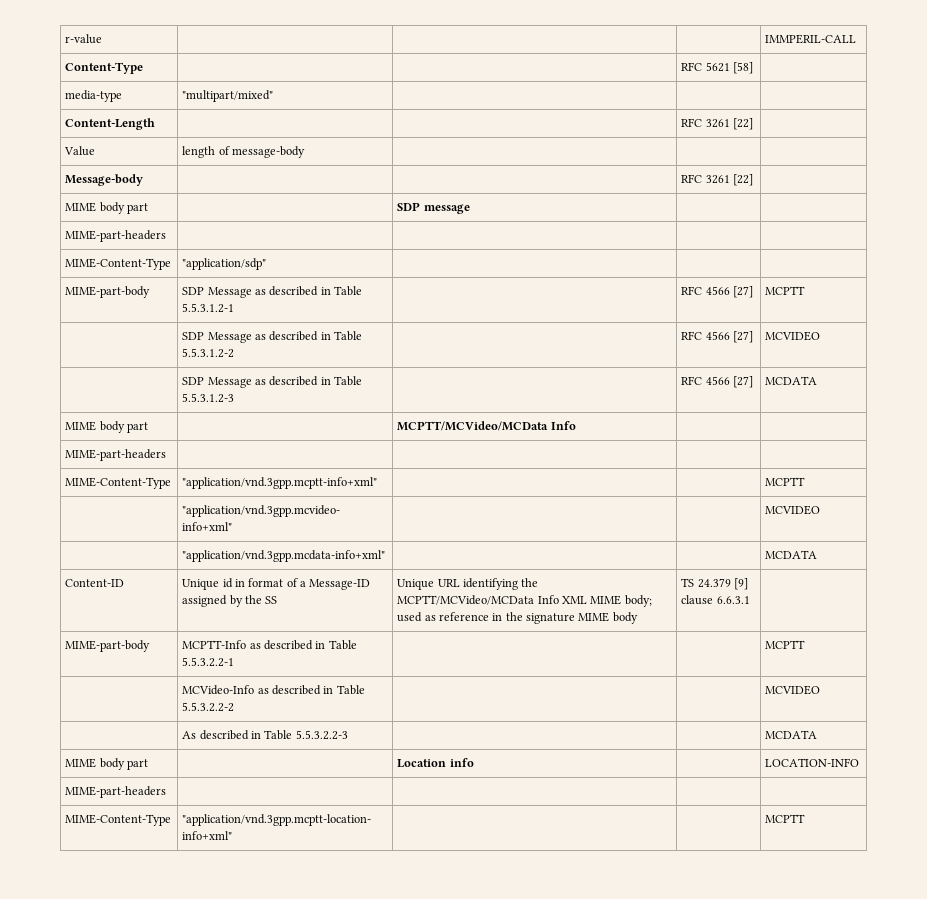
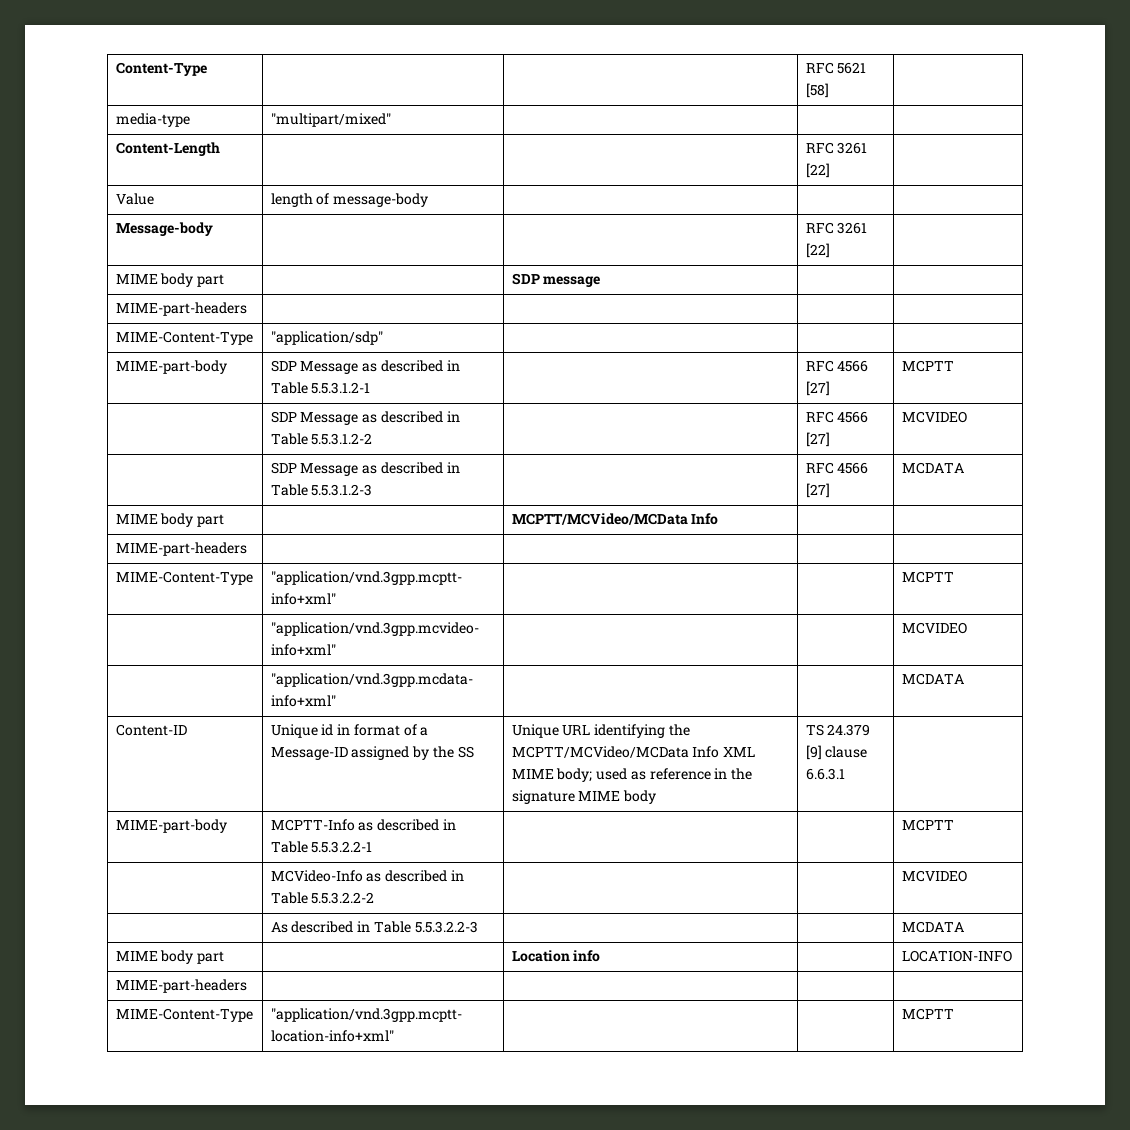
- r-value | | | | IMMPERIL-CALL

